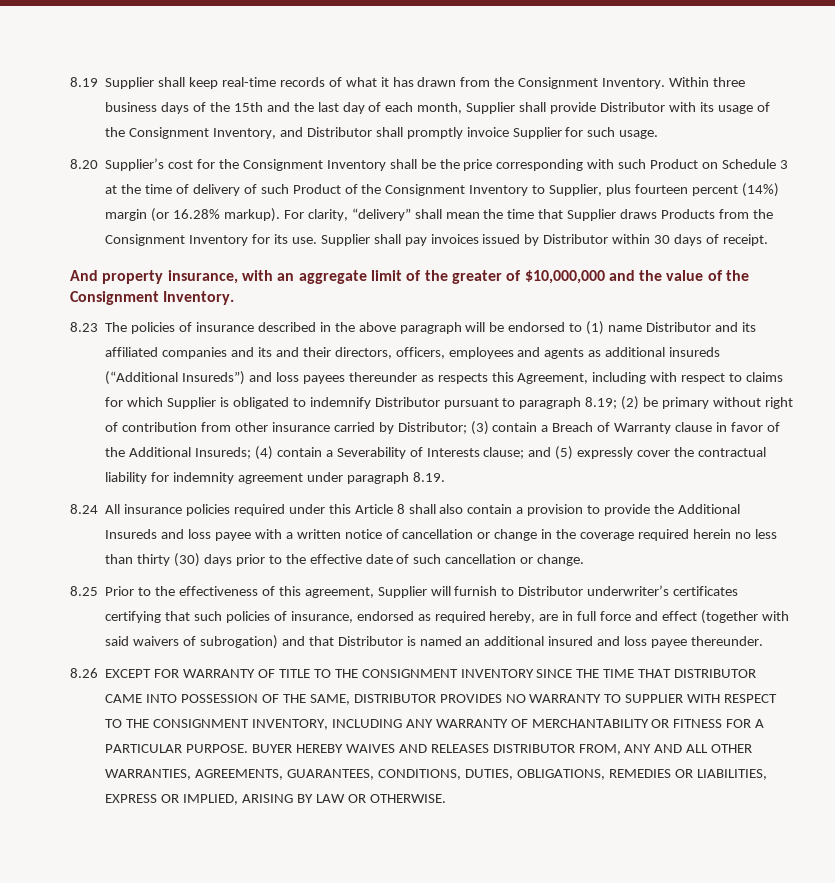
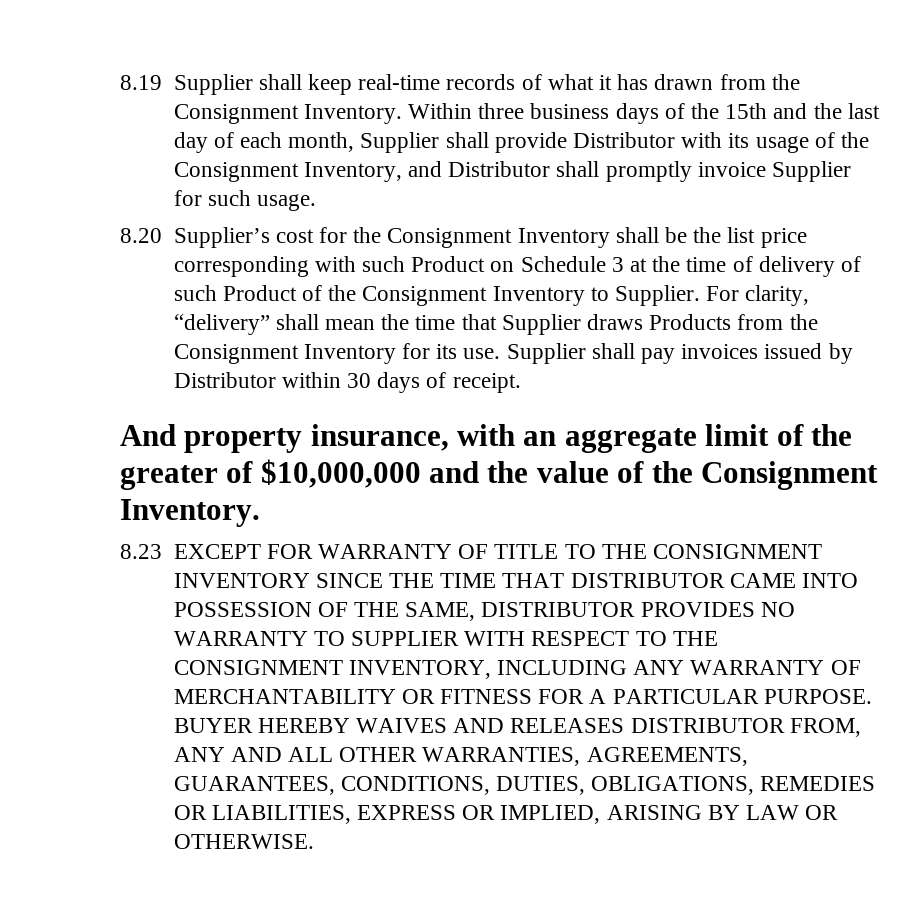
- 8.20 Supplier’s cost for the Consignment Inventory shall be the price corresponding with such Product on Schedule 3 at the time of delivery of such Product of the Consignment Inventory to Supplier, plus fourteen percent (14%) margin (or 16.28% markup).
+ 8.20 Supplier’s cost for the Consignment Inventory shall be the list price corresponding with such Product on Schedule 3 at the time of delivery of such Product of the Consignment Inventory to Supplier.
- 8.23 The policies of insurance described in the above paragraph will be endorsed to (1) name Distributor and its affiliated companies and its and their directors, officers, employees and agents as additional insureds (“Additional Insureds”) and loss payees thereunder as respects this Agreement, including with respect to claims for which Supplier is obligated to indemnify Distributor pursuant to paragraph 8.19; (2) be primary without right of contribution from other insurance carried by Distributor; (3) contain a Breach of Warranty clause in favor of the Additional Insureds; (4) contain a Severability of Interests clause; and (5) expressly cover the contractual liability for indemnity agreement under paragraph 8.19.
- 8.24 All insurance policies required under this Article 8 shall also contain a provision to provide the Additional Insureds and loss payee with a written notice of cancellation or change in the coverage required herein no less than thirty (30) days prior to the effective date of such cancellation or change.
- 8.25 Prior to the effectiveness of this agreement, Supplier will furnish to Distributor underwriter’s certificates certifying that such policies of insurance, endorsed as required hereby, are in full force and effect (together with said waivers of subrogation) and that Distributor is named an additional insured and loss payee thereunder.
- 8.26 EXCEPT FOR WARRANTY OF TITLE TO THE CONSIGNMENT INVENTORY SINCE THE TIME THAT DISTRIBUTOR CAME INTO POSSESSION OF THE SAME, DISTRIBUTOR PROVIDES NO WARRANTY TO SUPPLIER WITH RESPECT TO THE CONSIGNMENT INVENTORY, INCLUDING ANY WARRANTY OF MERCHANTABILITY OR FITNESS FOR A PARTICULAR PURPOSE.
+ 8.23 EXCEPT FOR WARRANTY OF TITLE TO THE CONSIGNMENT INVENTORY SINCE THE TIME THAT DISTRIBUTOR CAME INTO POSSESSION OF THE SAME, DISTRIBUTOR PROVIDES NO WARRANTY TO SUPPLIER WITH RESPECT TO THE CONSIGNMENT INVENTORY, INCLUDING ANY WARRANTY OF MERCHANTABILITY OR FITNESS FOR A PARTICULAR PURPOSE.

